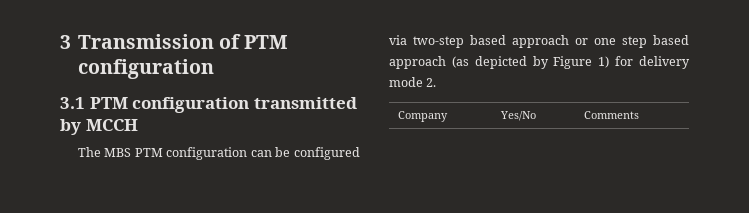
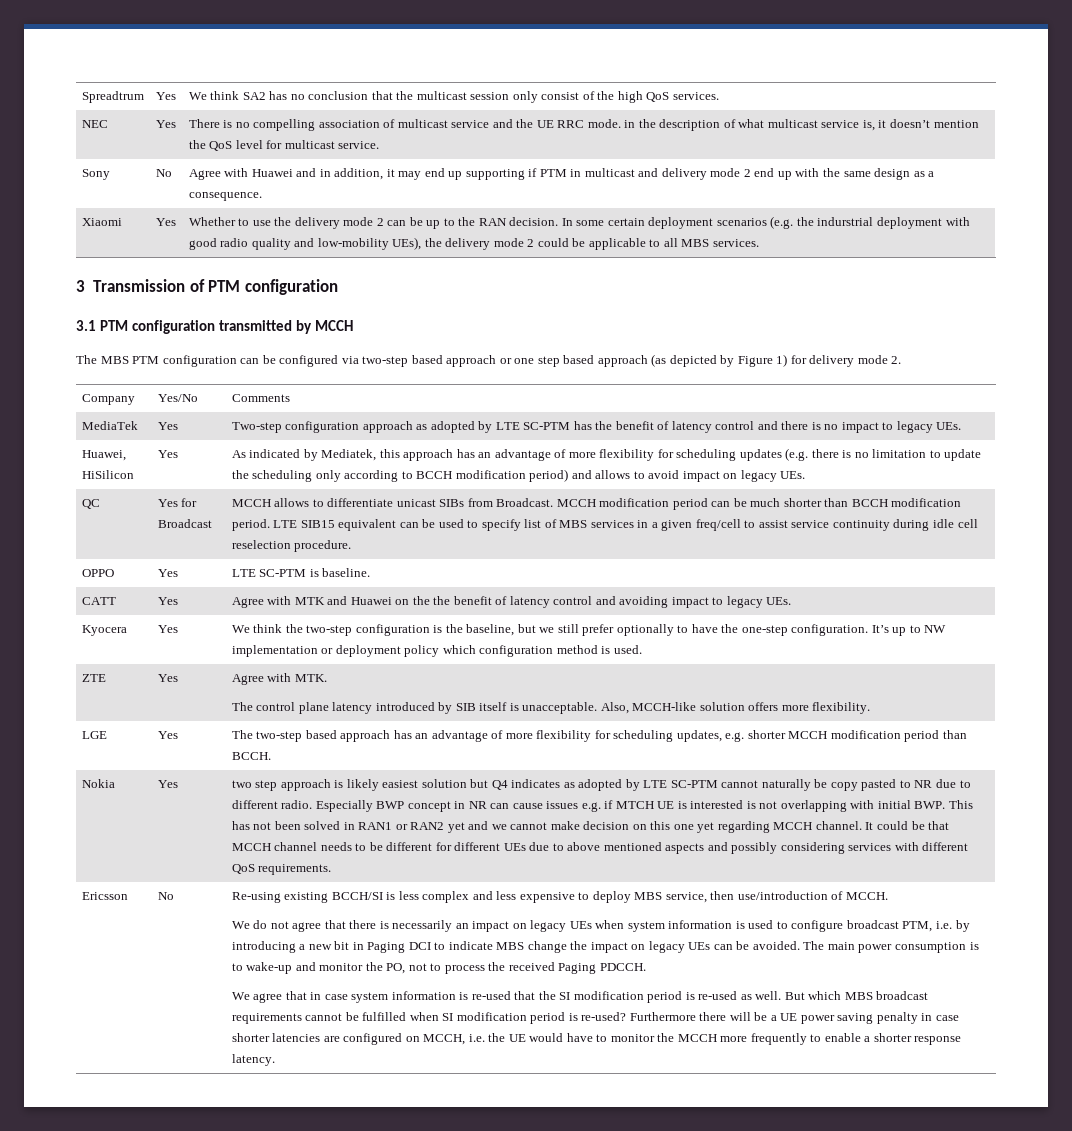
+ Spreadtrum | Yes | We think SA2 has no conclusion that the multicast session only consist of the high QoS services.
+ NEC | Yes | There is no compelling association of multicast service and the UE RRC mode. in the description of what multicast service is, it doesn’t mention the QoS level for multicast service.
+ Sony | No | Agree with Huawei and in addition, it may end up supporting if PTM in multicast and delivery mode 2 end up with the same design as a consequence.
+ Xiaomi | Yes | Whether to use the delivery mode 2 can be up to the RAN decision. In some certain deployment scenarios (e.g. the indurstrial deployment with good radio quality and low-mobility UEs), the delivery mode 2 could be applicable to all MBS services.
+ MediaTek | Yes | Two-step configuration approach as adopted by LTE SC-PTM has the benefit of latency control and there is no impact to legacy UEs.
+ Huawei, HiSilicon | Yes | As indicated by Mediatek, this approach has an advantage of more flexibility for scheduling updates (e.g. there is no limitation to update the scheduling only according to BCCH modification period) and allows to avoid impact on legacy UEs.
+ QC | Yes for Broadcast | MCCH allows to differentiate unicast SIBs from Broadcast. MCCH modification period can be much shorter than BCCH modification period. LTE SIB15 equivalent can be used to specify list of MBS services in a given freq/cell to assist service continuity during idle cell reselection procedure.
+ OPPO | Yes | LTE SC-PTM is baseline.
+ CATT | Yes | Agree with MTK and Huawei on the the benefit of latency control and avoiding impact to legacy UEs.
+ Kyocera | Yes | We think the two-step configuration is the baseline, but we still prefer optionally to have the one-step configuration. It’s up to NW implementation or deployment policy which configuration method is used.
+ ZTE | Yes | Agree with MTK.
+ The control plane latency introduced by SIB itself is unacceptable. Also, MCCH-like solution offers more flexibility.
+ LGE | Yes | The two-step based approach has an advantage of more flexibility for scheduling updates, e.g. shorter MCCH modification period than BCCH.
+ Nokia | Yes | two step approach is likely easiest solution but Q4 indicates as adopted by LTE SC-PTM cannot naturally be copy pasted to NR due to different radio. Especially BWP concept in NR can cause issues e.g. if MTCH UE is interested is not overlapping with initial BWP. This has not been solved in RAN1 or RAN2 yet and we cannot make decision on this one yet regarding MCCH channel. It could be that MCCH channel needs to be different for different UEs due to above mentioned aspects and possibly considering services with different QoS requirements.
+ Ericsson | No | Re-using existing BCCH/SI is less complex and less expensive to deploy MBS service, then use/introduction of MCCH.
+ We do not agree that there is necessarily an impact on legacy UEs when system information is used to configure broadcast PTM, i.e. by introducing a new bit in Paging DCI to indicate MBS change the impact on legacy UEs can be avoided. The main power consumption is to wake-up and monitor the PO, not to process the received Paging PDCCH.
+ We agree that in case system information is re-used that the SI modification period is re-used as well. But which MBS broadcast requirements cannot be fulfilled when SI modification period is re-used? Furthermore there will be a UE power saving penalty in case shorter latencies are configured on MCCH, i.e. the UE would have to monitor the MCCH more frequently to enable a shorter response latency.

